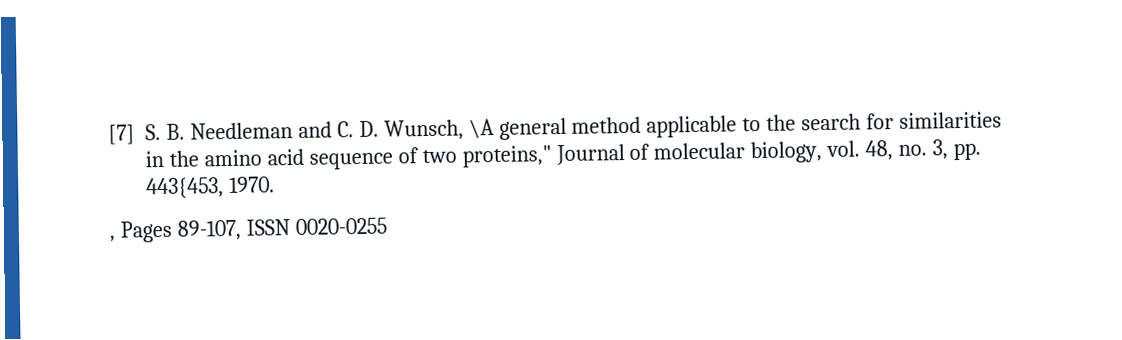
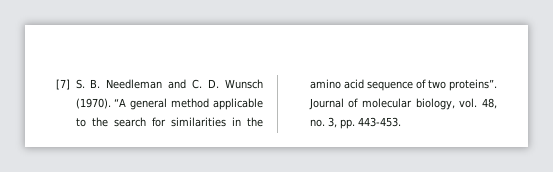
- [7] S. B. Needleman and C. D. Wunsch, \A general method applicable to the search for similarities in the amino acid sequence of two proteins," Journal of molecular biology, vol. 48, no. 3, pp. 443{453, 1970.
- , Pages 89-107, ISSN 0020-0255
+ [7] S. B. Needleman and C. D. Wunsch (1970). “A general method applicable to the search for similarities in the amino acid sequence of two proteins”. Journal of molecular biology, vol. 48, no. 3, pp. 443-453.

